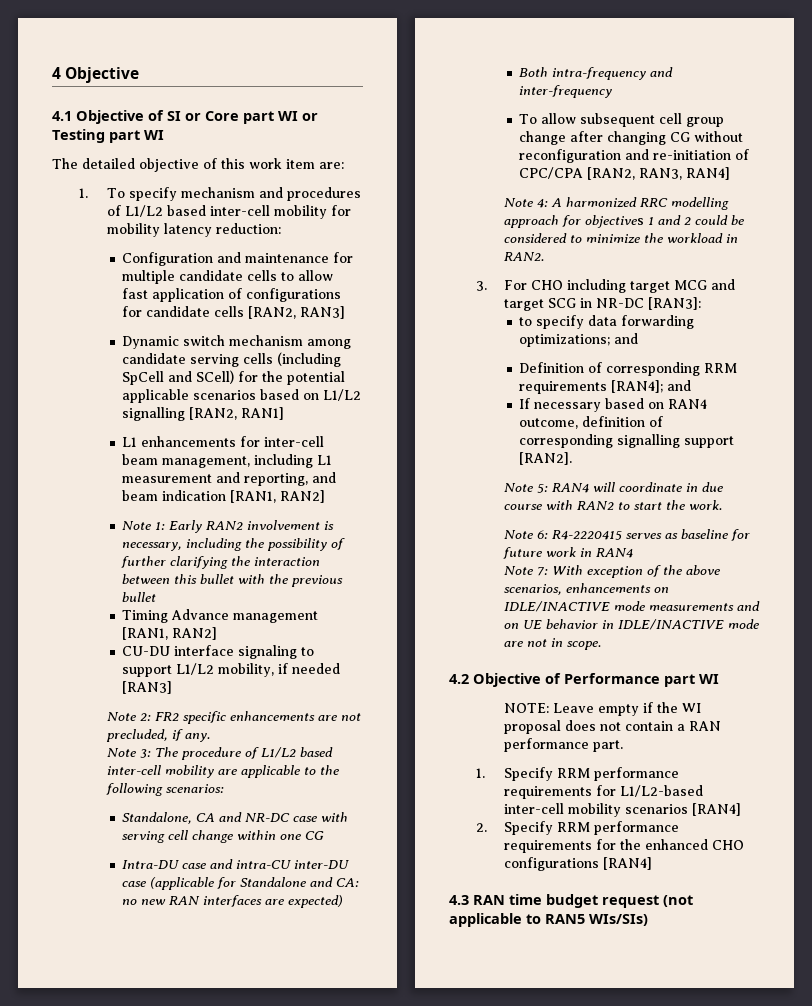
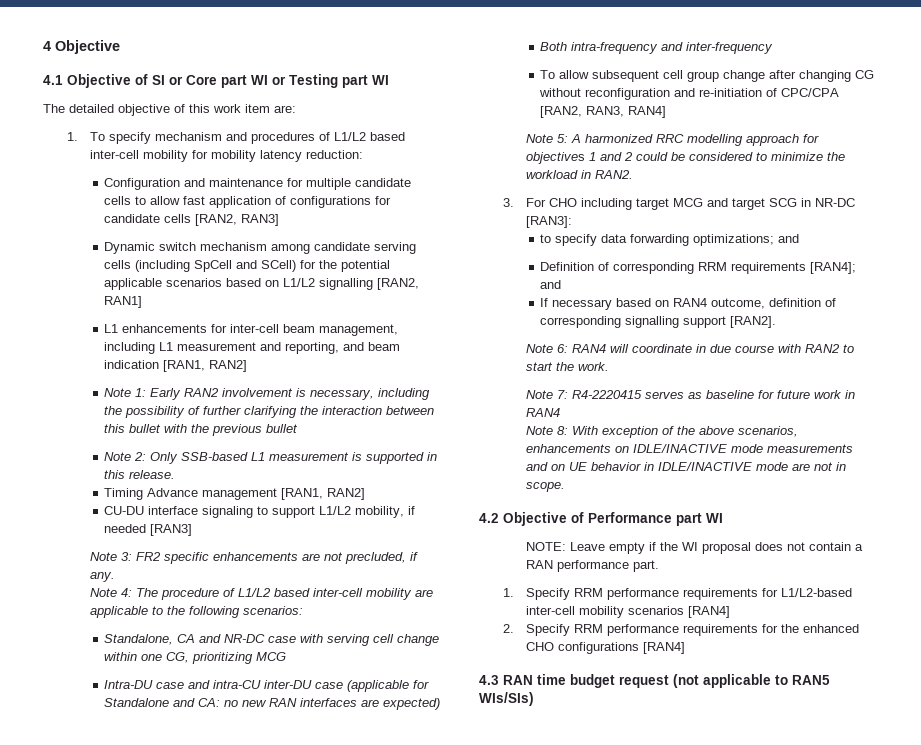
+ Note 2: Only SSB-based L1 measurement is supported in this release.
- Note 2: FR2 specific enhancements are not precluded, if any.
+ Note 3: FR2 specific enhancements are not precluded, if any.
- Note 3: The procedure of L1/L2 based inter-cell mobility are applicable to the following scenarios:
+ Note 4: The procedure of L1/L2 based inter-cell mobility are applicable to the following scenarios:
- Standalone, CA and NR-DC case with serving cell change within one CG
+ Standalone, CA and NR-DC case with serving cell change within one CG, prioritizing MCG
- Note 4: A harmonized RRC modelling approach for objectives 1 and 2 could be considered to minimize the workload in RAN2.
+ Note 5: A harmonized RRC modelling approach for objectives 1 and 2 could be considered to minimize the workload in RAN2.
- Note 5: RAN4 will coordinate in due course with RAN2 to start the work.
+ Note 6: RAN4 will coordinate in due course with RAN2 to start the work.
- Note 6: R4-2220415 serves as baseline for future work in RAN4
+ Note 7: R4-2220415 serves as baseline for future work in RAN4
- Note 7: With exception of the above scenarios, enhancements on IDLE/INACTIVE mode measurements and on UE behavior in IDLE/INACTIVE mode are not in scope.
+ Note 8: With exception of the above scenarios, enhancements on IDLE/INACTIVE mode measurements and on UE behavior in IDLE/INACTIVE mode are not in scope.

